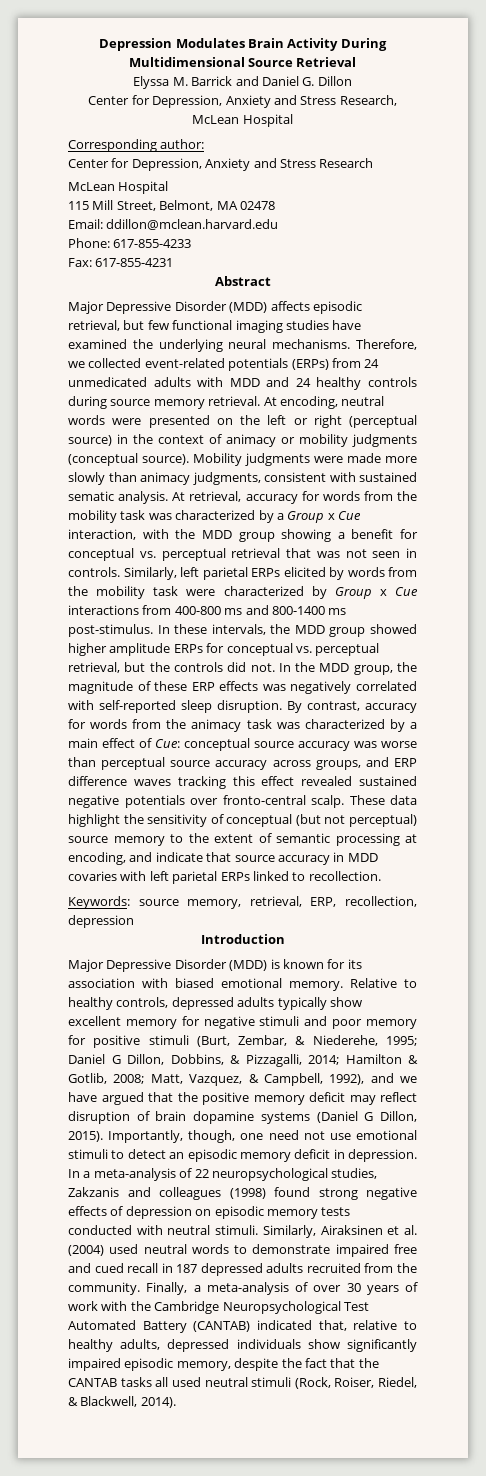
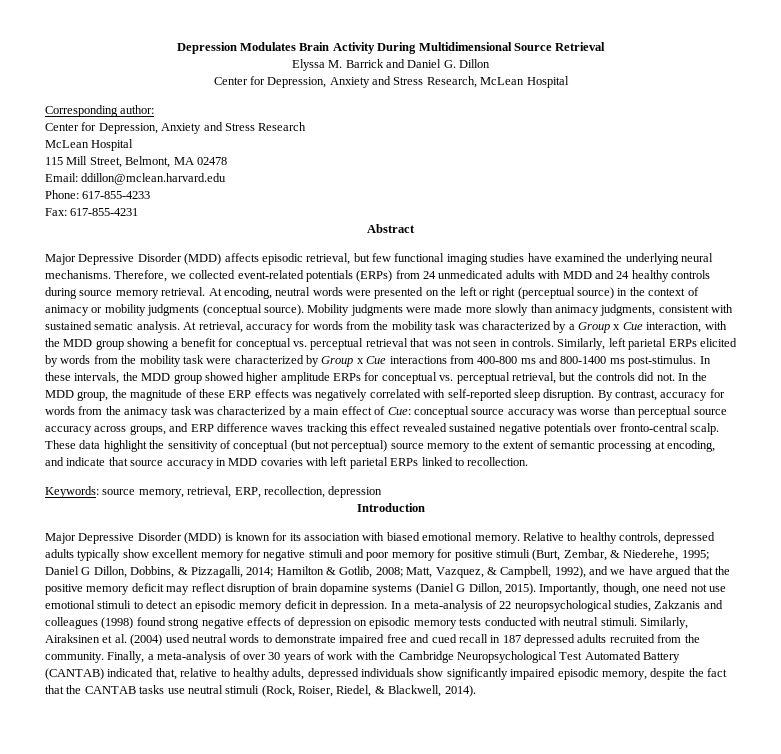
- Finally, a meta-analysis of over 30 years of work with the Cambridge Neuropsychological Test Automated Battery (CANTAB) indicated that, relative to healthy adults, depressed individuals show significantly impaired episodic memory, despite the fact that the CANTAB tasks all used neutral stimuli (Rock, Roiser, Riedel, & Blackwell, 2014).
+ Finally, a meta-analysis of over 30 years of work with the Cambridge Neuropsychological Test Automated Battery (CANTAB) indicated that, relative to healthy adults, depressed individuals show significantly impaired episodic memory, despite the fact that the CANTAB tasks use neutral stimuli (Rock, Roiser, Riedel, & Blackwell, 2014).

